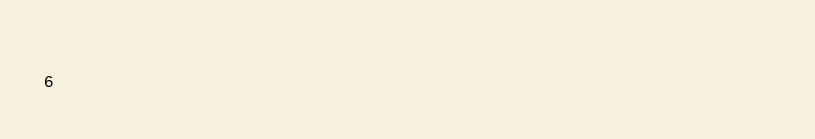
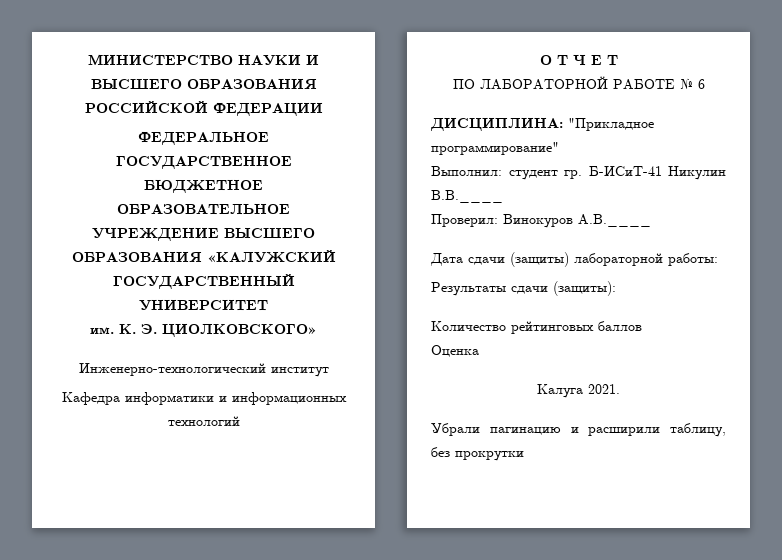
- 6
+ МИНИСТЕРСТВО НАУКИ И ВЫСШЕГО ОБРАЗОВАНИЯ РОССИЙСКОЙ ФЕДЕРАЦИИ
+ ФЕДЕРАЛЬНОЕ ГОСУДАРСТВЕННОЕ БЮДЖЕТНОЕ ОБРАЗОВАТЕЛЬНОЕ УЧРЕЖДЕНИЕ ВЫСШЕГО ОБРАЗОВАНИЯ «КАЛУЖСКИЙ ГОСУДАРСТВЕННЫЙ УНИВЕРСИТЕТ
+ им. К. Э. ЦИОЛКОВСКОГО»
+ Инженерно-технологический институт
+ Кафедра информатики и информационных технологий
+ О Т Ч Е Т
+ ПО ЛАБОРАТОРНОЙ РАБОТЕ № 6
+ ДИСЦИПЛИНА: "Прикладное программирование"
+ Выполнил: студент гр. Б-ИСиТ-41 Никулин В.В.____
+ Проверил: Винокуров А.В.____
+ Дата сдачи (защиты) лабораторной работы:
+ Результаты сдачи (защиты):
+ Количество рейтинговых баллов
+ Оценка
+ Калуга 2021.
+ Убрали пагинацию и расширили таблицу, без прокрутки

